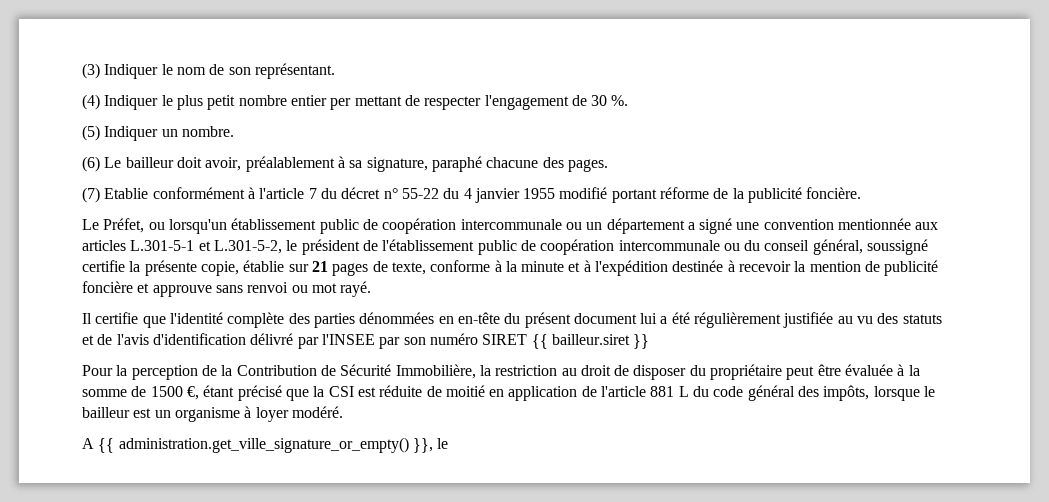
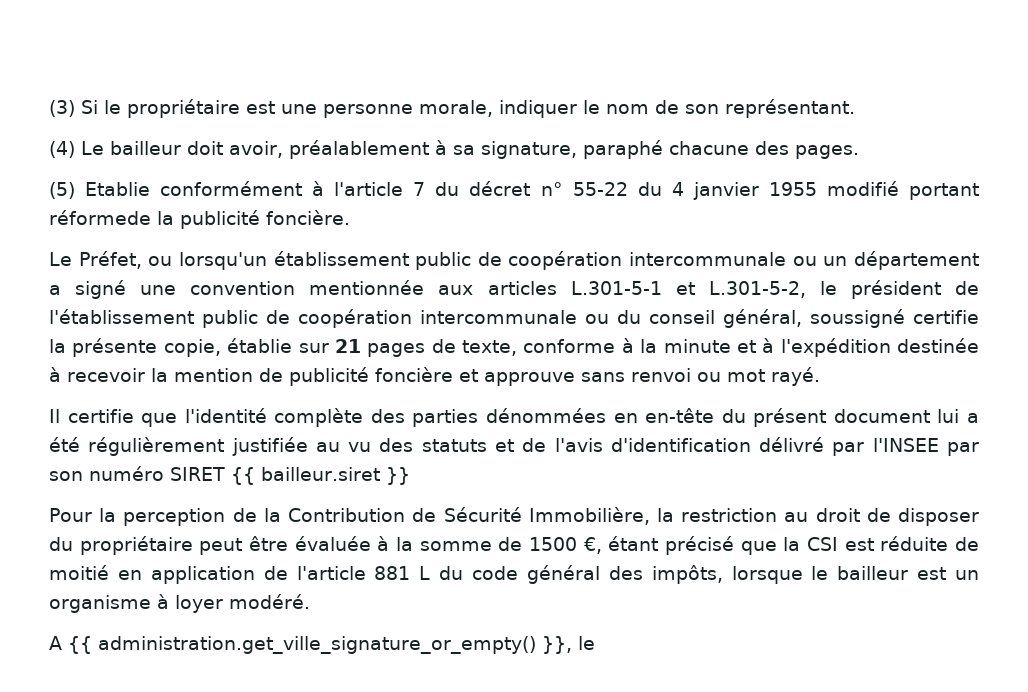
- (3) Indiquer le nom de son représentant.
+ (3) Si le propriétaire est une personne morale, indiquer le nom de son représentant.
- (4) Indiquer le plus petit nombre entier per mettant de respecter l'engagement de 30 %.
- (5) Indiquer un nombre.
- (6) Le bailleur doit avoir, préalablement à sa signature, paraphé chacune des pages.
+ (4) Le bailleur doit avoir, préalablement à sa signature, paraphé chacune des pages.
- (7) Etablie conformément à l'article 7 du décret n° 55-22 du 4 janvier 1955 modifié portant réforme de la publicité foncière.
+ (5) Etablie conformément à l'article 7 du décret n° 55-22 du 4 janvier 1955 modifié portant réformede la publicité foncière.

